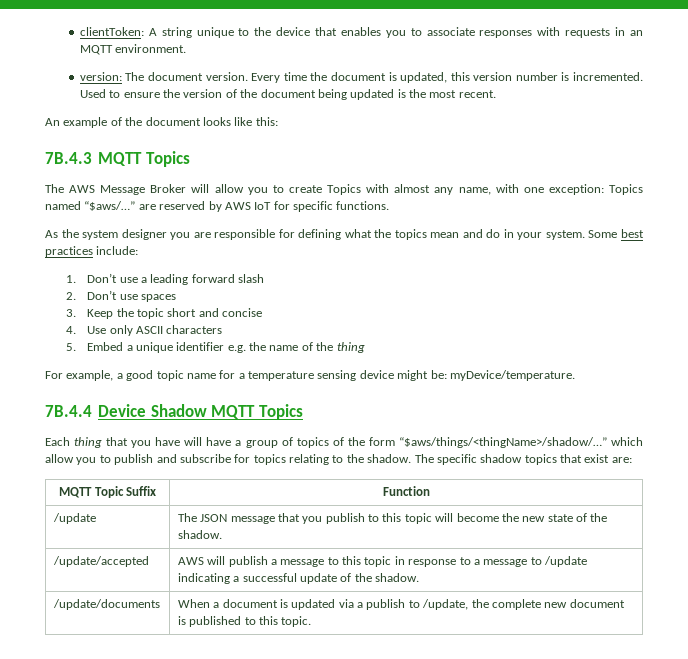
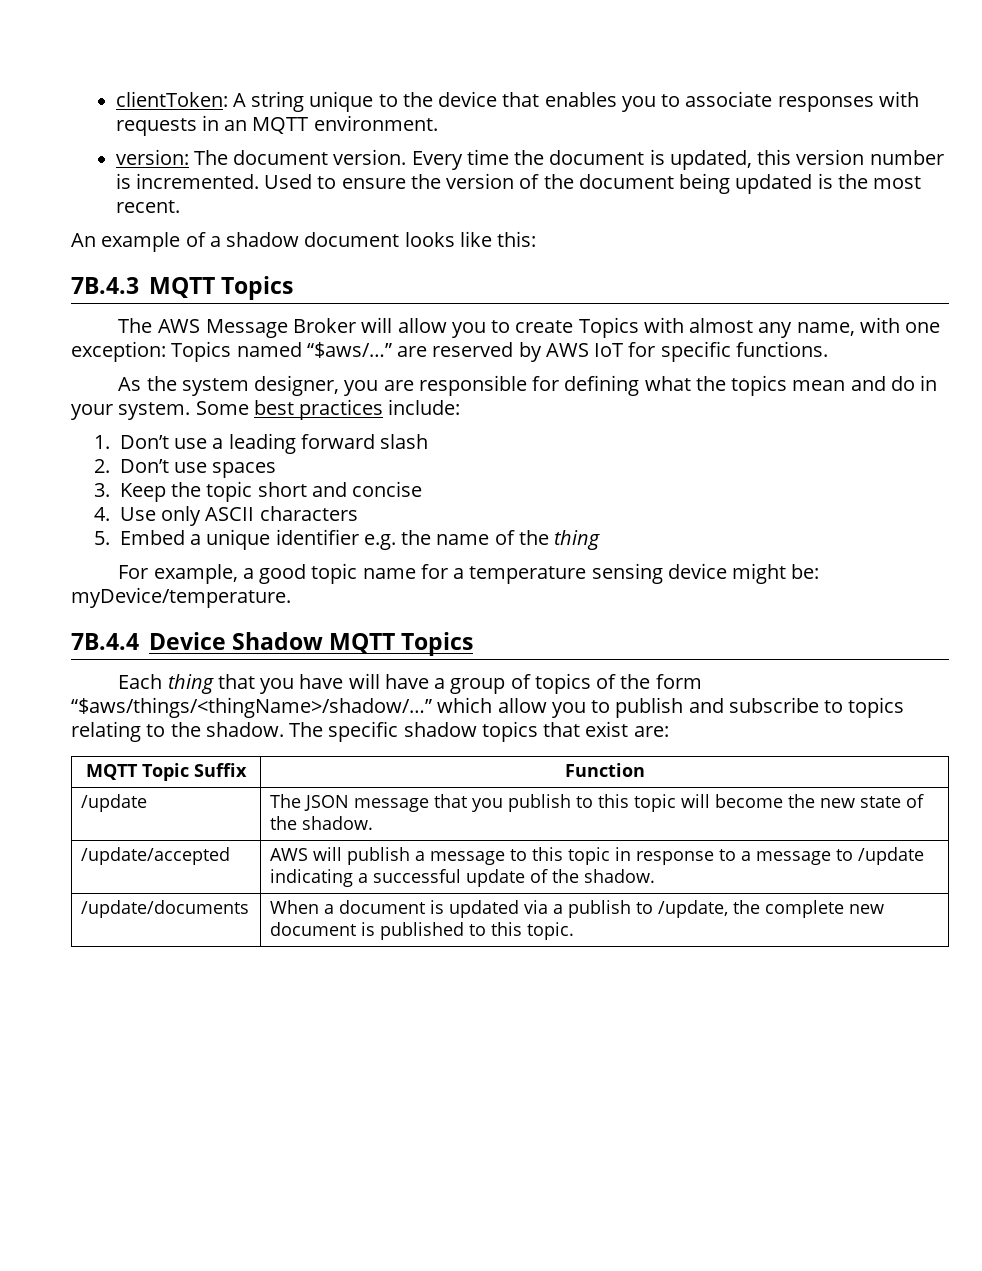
- An example of the document looks like this:
+ An example of a shadow document looks like this:
- As the system designer you are responsible for defining what the topics mean and do in your system.
+ As the system designer, you are responsible for defining what the topics mean and do in your system.
- Each thing that you have will have a group of topics of the form “$aws/things/<thingName>/shadow/…” which allow you to publish and subscribe for topics relating to the shadow.
+ Each thing that you have will have a group of topics of the form “$aws/things/<thingName>/shadow/…” which allow you to publish and subscribe to topics relating to the shadow.

